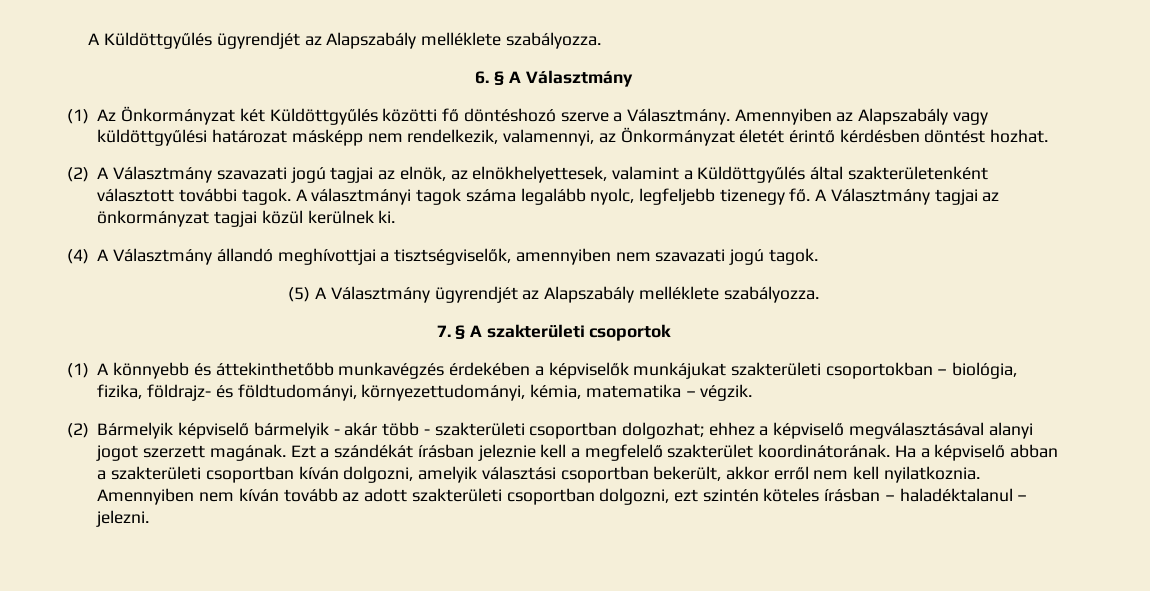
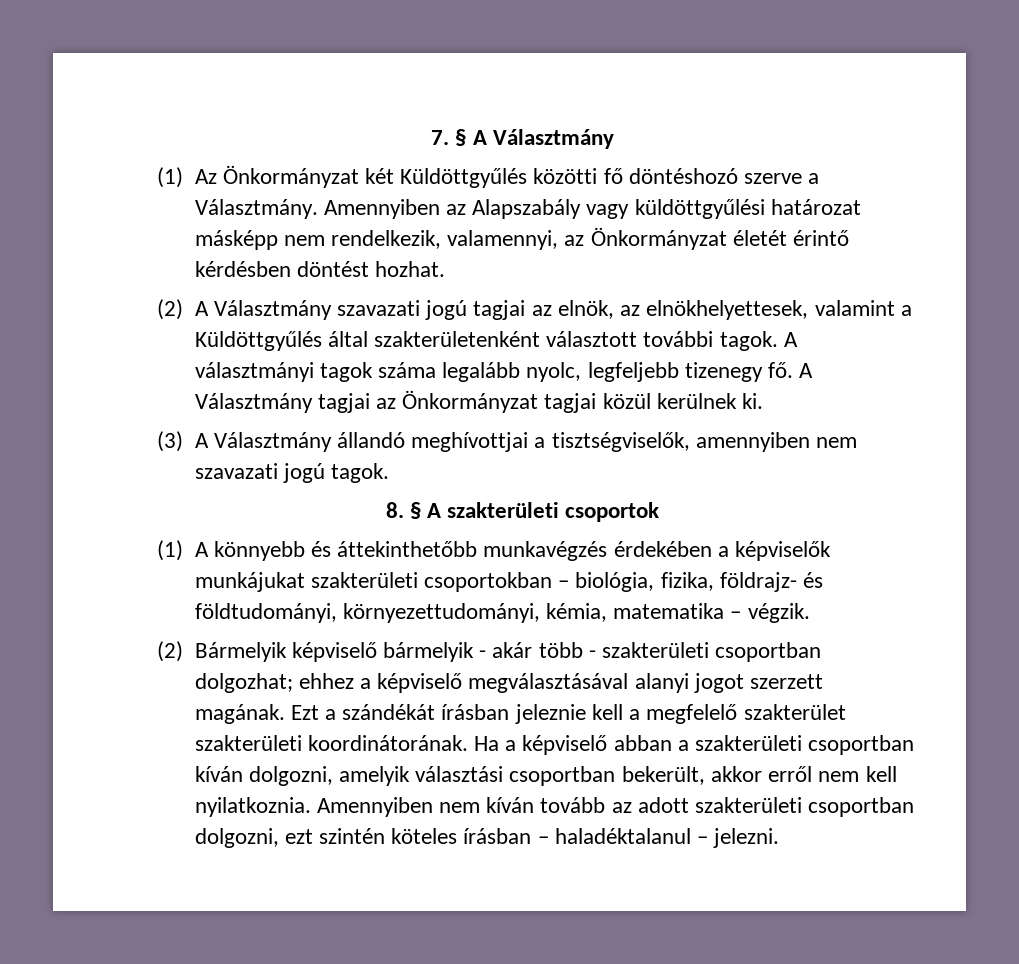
- A Küldöttgyűlés ügyrendjét az Alapszabály melléklete szabályozza.
- 6. § A Választmány
+ 7. § A Választmány
- A Választmány tagjai az önkormányzat tagjai közül kerülnek ki.
+ A Választmány tagjai az Önkormányzat tagjai közül kerülnek ki.
- (4) A Választmány állandó meghívottjai a tisztségviselők, amennyiben nem szavazati jogú tagok.
+ (3) A Választmány állandó meghívottjai a tisztségviselők, amennyiben nem szavazati jogú tagok.
- (5) A Választmány ügyrendjét az Alapszabály melléklete szabályozza.
- 7. § A szakterületi csoportok
+ 8. § A szakterületi csoportok
- Ezt a szándékát írásban jeleznie kell a megfelelő szakterület koordinátorának.
+ Ezt a szándékát írásban jeleznie kell a megfelelő szakterület szakterületi koordinátorának.

